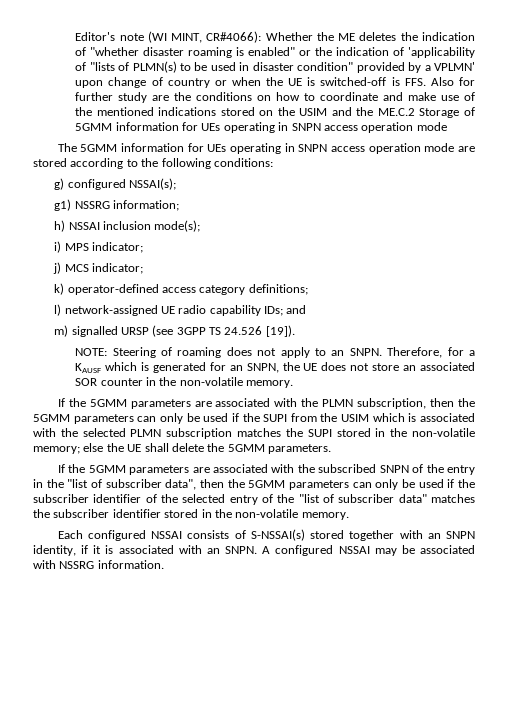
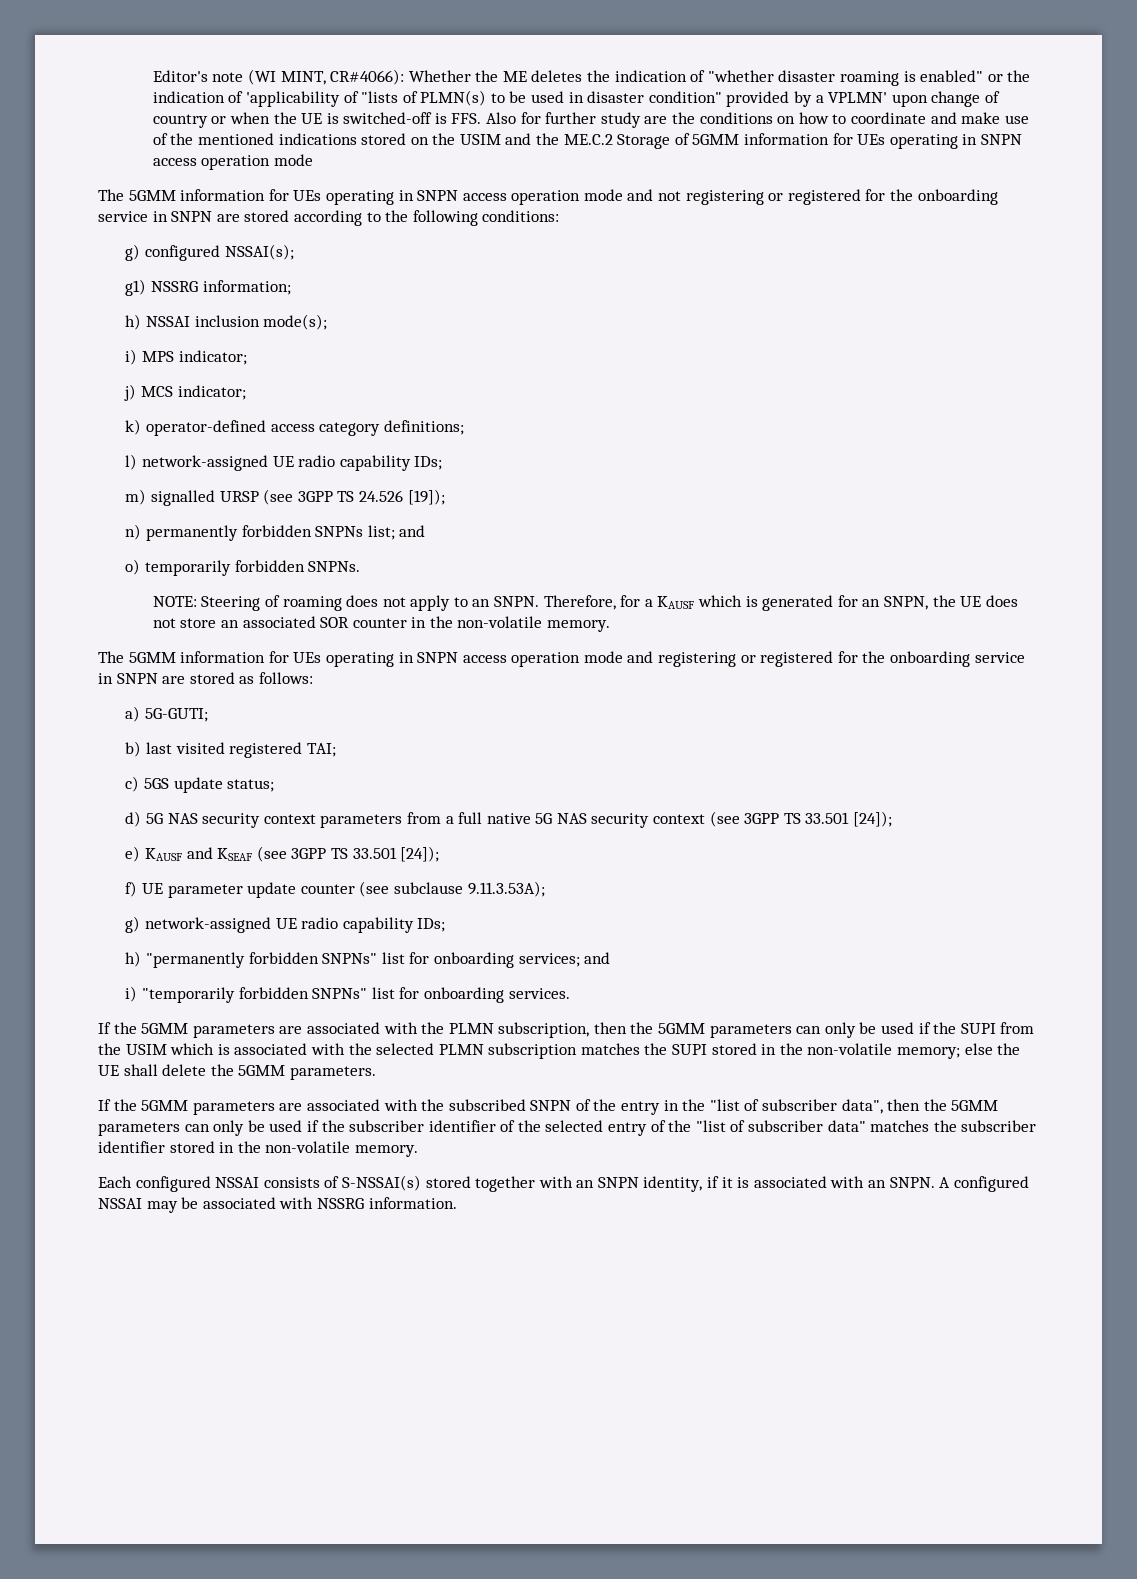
- The 5GMM information for UEs operating in SNPN access operation mode are stored according to the following conditions:
+ The 5GMM information for UEs operating in SNPN access operation mode and not registering or registered for the onboarding service in SNPN are stored according to the following conditions:
- l) network-assigned UE radio capability IDs; and
+ l) network-assigned UE radio capability IDs;
- m) signalled URSP (see 3GPP TS 24.526 [19]).
+ m) signalled URSP (see 3GPP TS 24.526 [19]);
+ n) permanently forbidden SNPNs list; and
+ o) temporarily forbidden SNPNs.
+ The 5GMM information for UEs operating in SNPN access operation mode and registering or registered for the onboarding service in SNPN are stored as follows:
+ a) 5G-GUTI;
+ b) last visited registered TAI;
+ c) 5GS update status;
+ d) 5G NAS security context parameters from a full native 5G NAS security context (see 3GPP TS 33.501 [24]);
+ e) KAUSF and KSEAF (see 3GPP TS 33.501 [24]);
+ f) UE parameter update counter (see subclause 9.11.3.53A);
+ g) network-assigned UE radio capability IDs;
+ h) "permanently forbidden SNPNs" list for onboarding services; and
+ i) "temporarily forbidden SNPNs" list for onboarding services.

